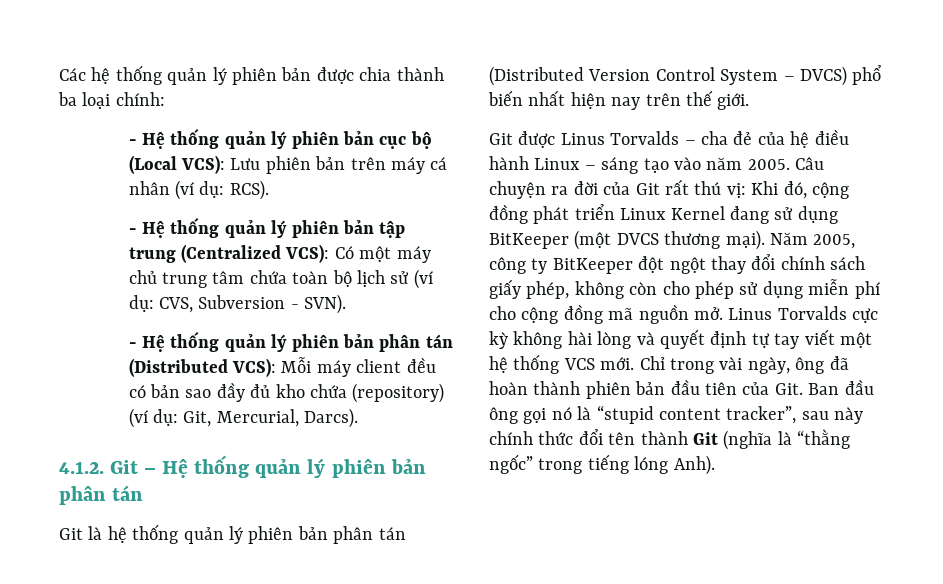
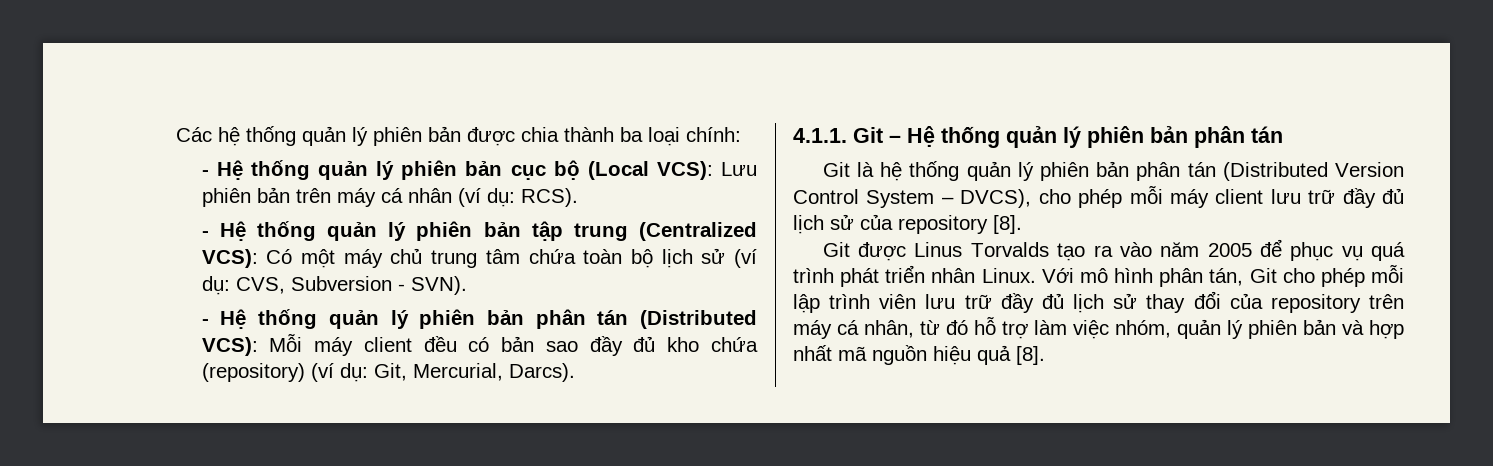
- 4.1.2. Git – Hệ thống quản lý phiên bản phân tán
+ 4.1.1. Git – Hệ thống quản lý phiên bản phân tán
- Git là hệ thống quản lý phiên bản phân tán (Distributed Version Control System – DVCS) phổ biến nhất hiện nay trên thế giới.
- Git được Linus Torvalds – cha đẻ của hệ điều hành Linux – sáng tạo vào năm 2005. Câu chuyện ra đời của Git rất thú vị: Khi đó, cộng đồng phát triển Linux Kernel đang sử dụng BitKeeper (một DVCS thương mại). Năm 2005, công ty BitKeeper đột ngột thay đổi chính sách giấy phép, không còn cho phép sử dụng miễn phí cho cộng đồng mã nguồn mở. Linus Torvalds cực kỳ không hài lòng và quyết định tự tay viết một hệ thống VCS mới. Chỉ trong vài ngày, ông đã hoàn thành phiên bản đầu tiên của Git. Ban đầu ông gọi nó là “stupid content tracker”, sau này chính thức đổi tên thành Git (nghĩa là “thằng ngốc” trong tiếng lóng Anh).
+ Git là hệ thống quản lý phiên bản phân tán (Distributed Version Control System – DVCS), cho phép mỗi máy client lưu trữ đầy đủ lịch sử của repository [8].
+ Git được Linus Torvalds tạo ra vào năm 2005 để phục vụ quá trình phát triển nhân Linux. Với mô hình phân tán, Git cho phép mỗi lập trình viên lưu trữ đầy đủ lịch sử thay đổi của repository trên máy cá nhân, từ đó hỗ trợ làm việc nhóm, quản lý phiên bản và hợp nhất mã nguồn hiệu quả [8].

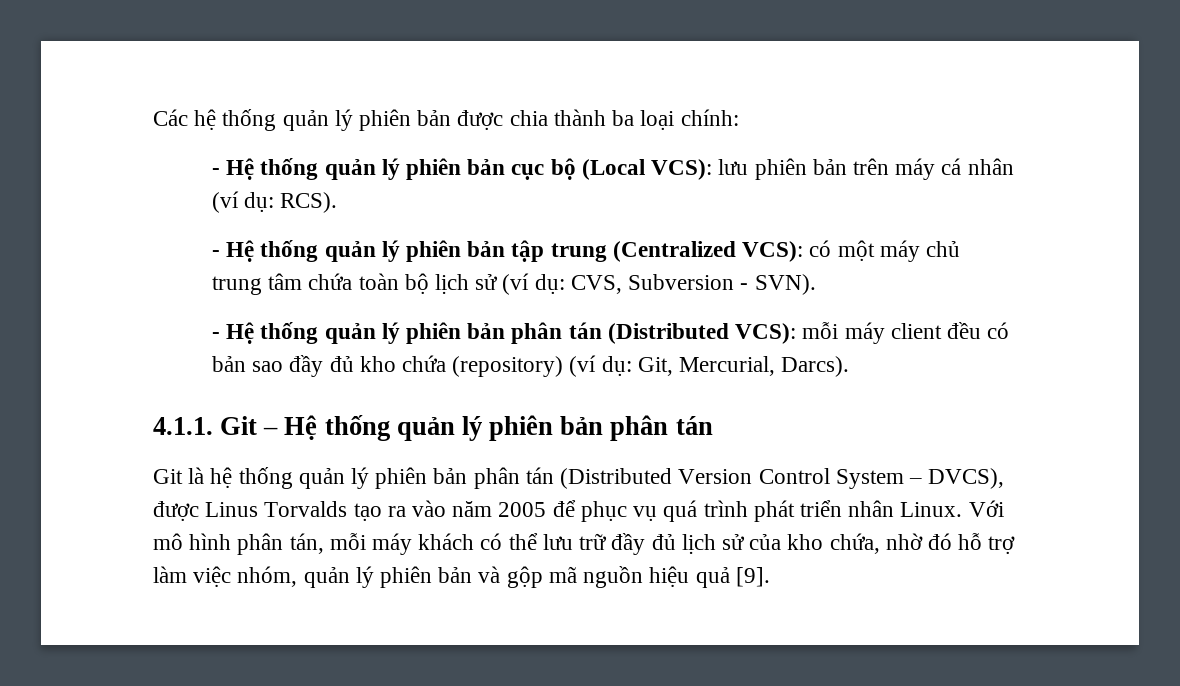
- - Hệ thống quản lý phiên bản cục bộ (Local VCS): Lưu phiên bản trên máy cá nhân (ví dụ: RCS).
+ - Hệ thống quản lý phiên bản cục bộ (Local VCS): lưu phiên bản trên máy cá nhân (ví dụ: RCS).
- - Hệ thống quản lý phiên bản tập trung (Centralized VCS): Có một máy chủ trung tâm chứa toàn bộ lịch sử (ví dụ: CVS, Subversion - SVN).
+ - Hệ thống quản lý phiên bản tập trung (Centralized VCS): có một máy chủ trung tâm chứa toàn bộ lịch sử (ví dụ: CVS, Subversion - SVN).
- - Hệ thống quản lý phiên bản phân tán (Distributed VCS): Mỗi máy client đều có bản sao đầy đủ kho chứa (repository) (ví dụ: Git, Mercurial, Darcs).
+ - Hệ thống quản lý phiên bản phân tán (Distributed VCS): mỗi máy client đều có bản sao đầy đủ kho chứa (repository) (ví dụ: Git, Mercurial, Darcs).
- Git là hệ thống quản lý phiên bản phân tán (Distributed Version Control System – DVCS), cho phép mỗi máy client lưu trữ đầy đủ lịch sử của repository [8].
- Git được Linus Torvalds tạo ra vào năm 2005 để phục vụ quá trình phát triển nhân Linux.
+ Git là hệ thống quản lý phiên bản phân tán (Distributed Version Control System – DVCS), được Linus Torvalds tạo ra vào năm 2005 để phục vụ quá trình phát triển nhân Linux.
- Với mô hình phân tán, Git cho phép mỗi lập trình viên lưu trữ đầy đủ lịch sử thay đổi của repository trên máy cá nhân, từ đó hỗ trợ làm việc nhóm, quản lý phiên bản và hợp nhất mã nguồn hiệu quả [8].
+ Với mô hình phân tán, mỗi máy khách có thể lưu trữ đầy đủ lịch sử của kho chứa, nhờ đó hỗ trợ làm việc nhóm, quản lý phiên bản và gộp mã nguồn hiệu quả [9].

